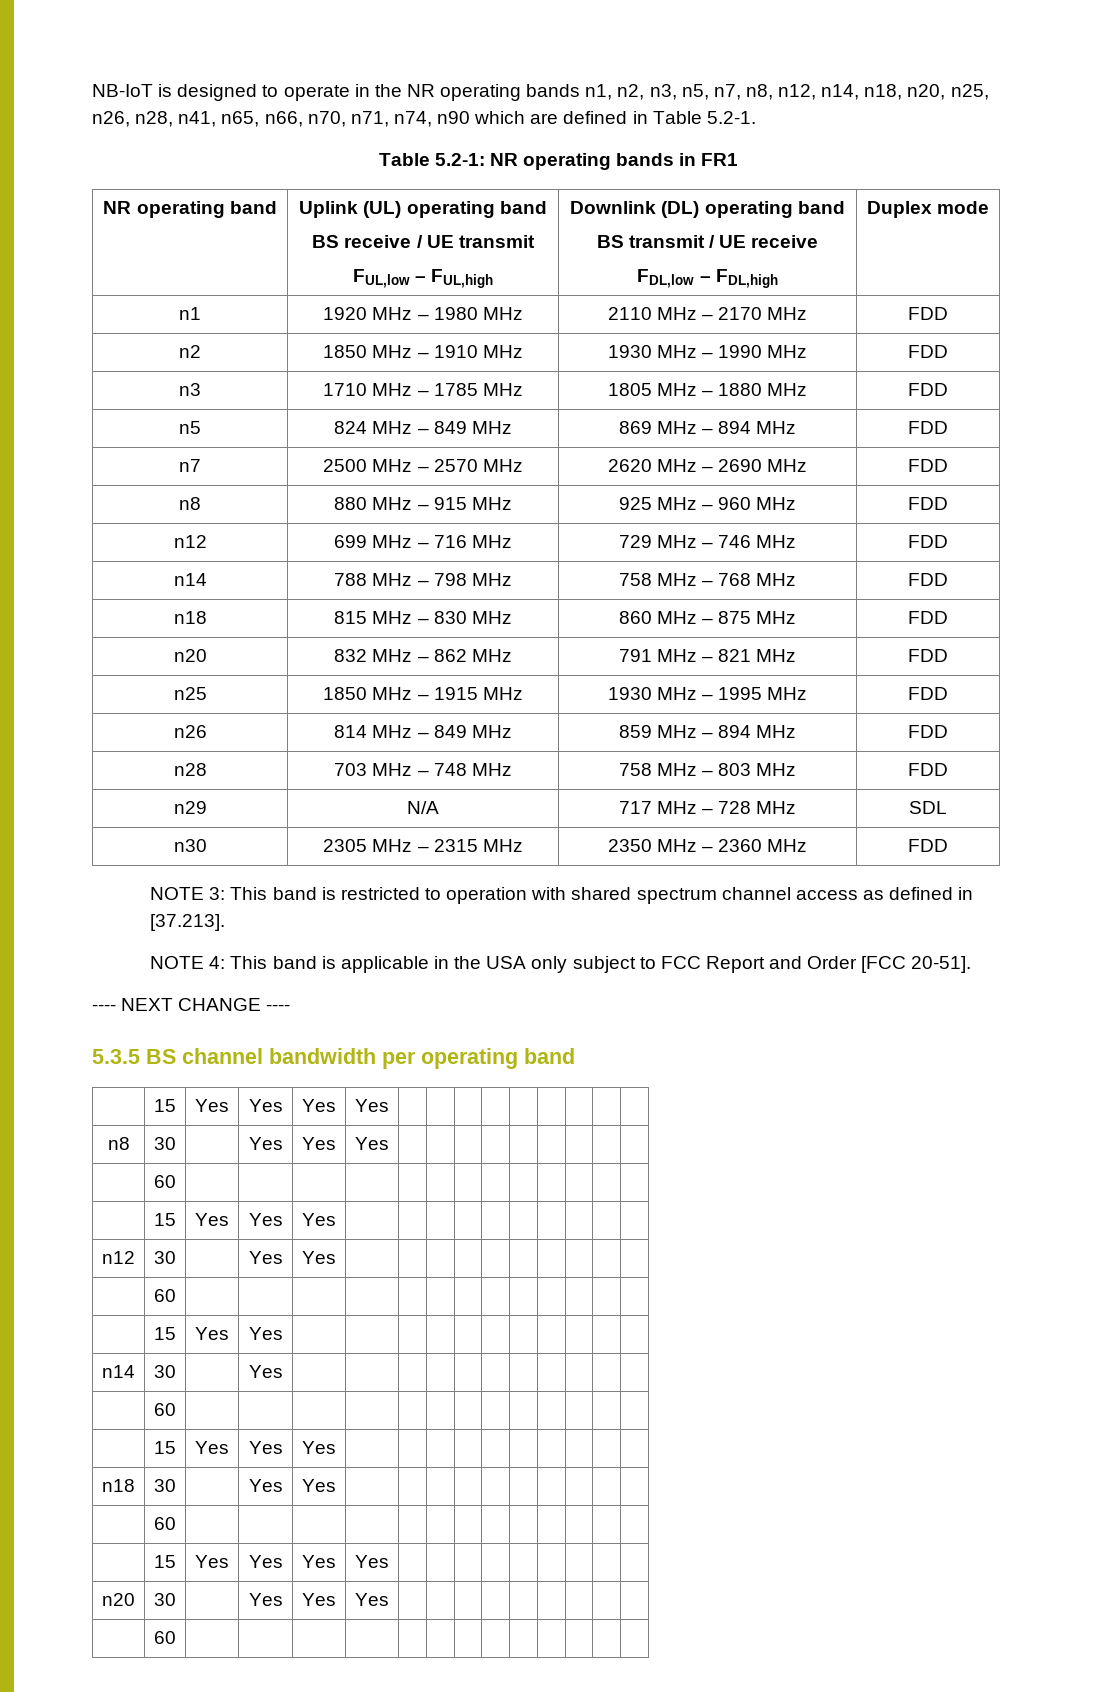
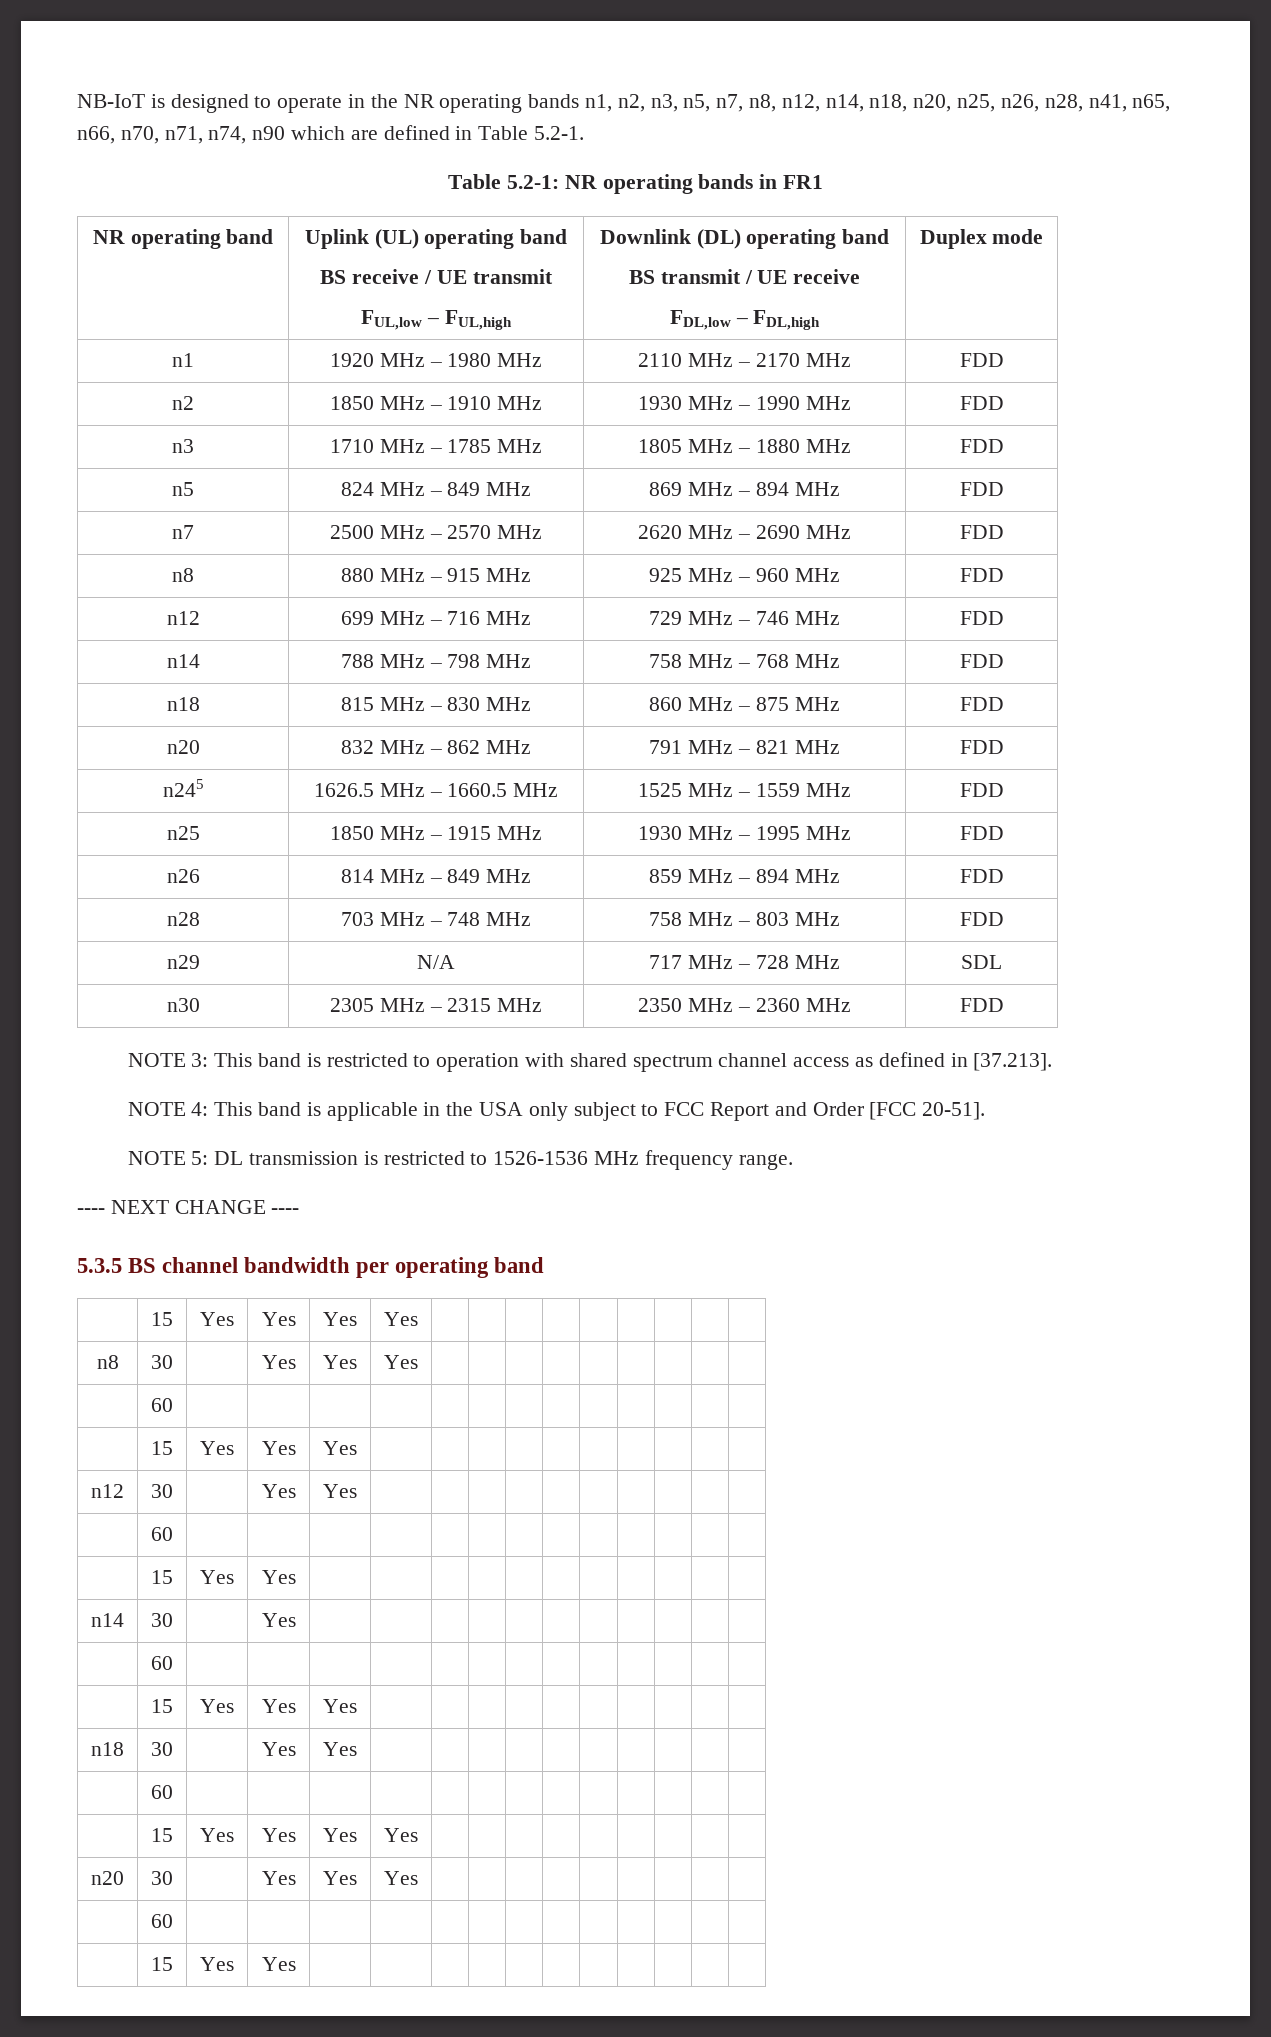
+ n245 | 1626.5 MHz – 1660.5 MHz | 1525 MHz – 1559 MHz | FDD
+ NOTE 5: DL transmission is restricted to 1526-1536 MHz frequency range.
  n20 | 30 | | Yes | Yes | Yes | | | | | | | | |
  | 60 | | | | | | | | | | | | |
+ | 15 | Yes | Yes | | | | | | | | | | |

